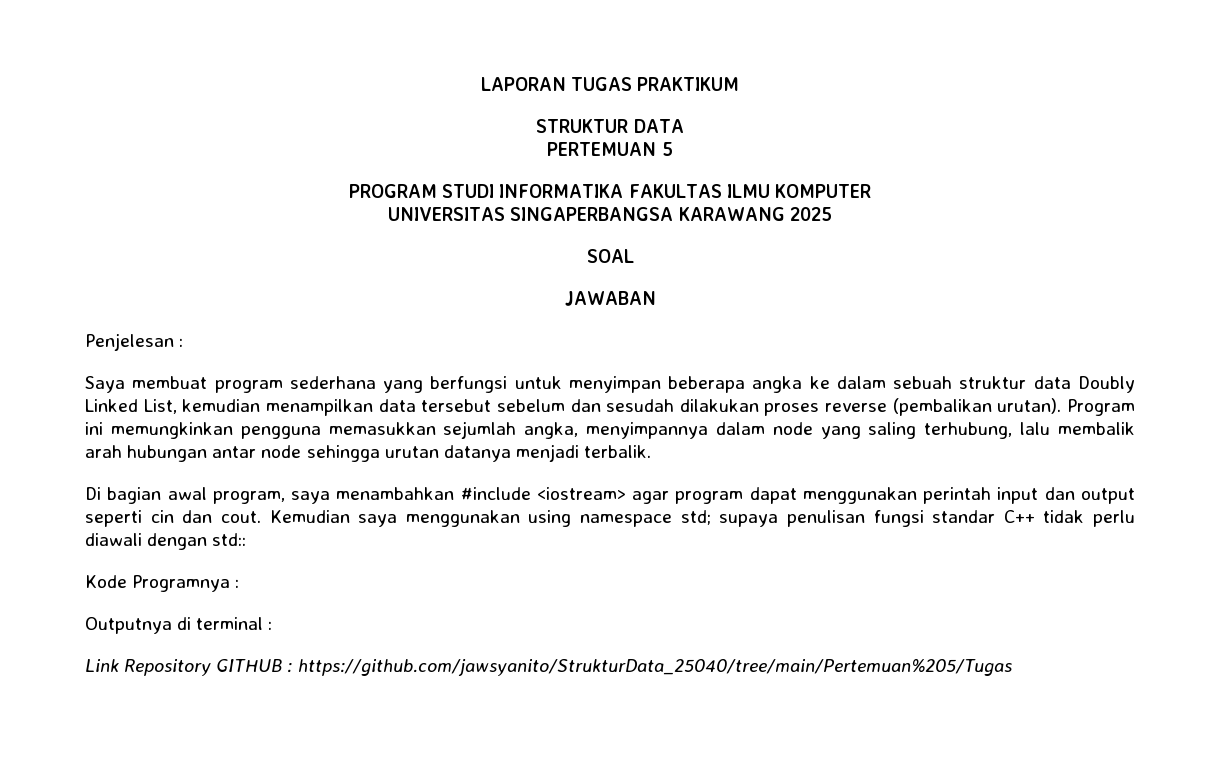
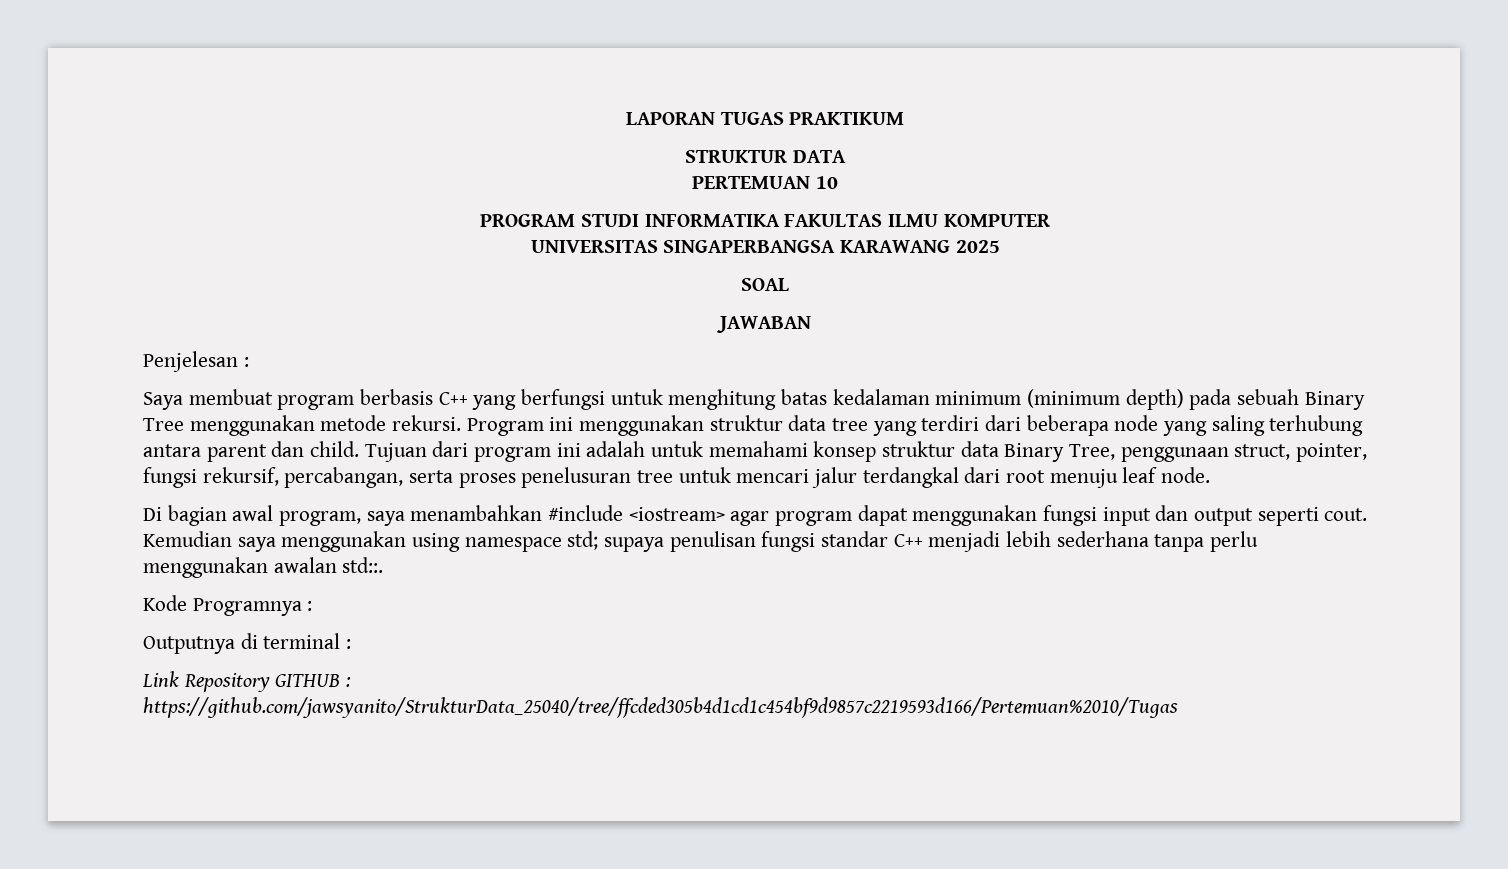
- PERTEMUAN 5
+ PERTEMUAN 10
- Saya membuat program sederhana yang berfungsi untuk menyimpan beberapa angka ke dalam sebuah struktur data Doubly Linked List, kemudian menampilkan data tersebut sebelum dan sesudah dilakukan proses reverse (pembalikan urutan). Program ini memungkinkan pengguna memasukkan sejumlah angka, menyimpannya dalam node yang saling terhubung, lalu membalik arah hubungan antar node sehingga urutan datanya menjadi terbalik.
+ Saya membuat program berbasis C++ yang berfungsi untuk menghitung batas kedalaman minimum (minimum depth) pada sebuah Binary Tree menggunakan metode rekursi. Program ini menggunakan struktur data tree yang terdiri dari beberapa node yang saling terhubung antara parent dan child. Tujuan dari program ini adalah untuk memahami konsep struktur data Binary Tree, penggunaan struct, pointer, fungsi rekursif, percabangan, serta proses penelusuran tree untuk mencari jalur terdangkal dari root menuju leaf node.
- Di bagian awal program, saya menambahkan #include <iostream> agar program dapat menggunakan perintah input dan output seperti cin dan cout.
+ Di bagian awal program, saya menambahkan #include <iostream> agar program dapat menggunakan fungsi input dan output seperti cout.
- Kemudian saya menggunakan using namespace std; supaya penulisan fungsi standar C++ tidak perlu diawali dengan std::
+ Kemudian saya menggunakan using namespace std; supaya penulisan fungsi standar C++ menjadi lebih sederhana tanpa perlu menggunakan awalan std::.
- Link Repository GITHUB : https://github.com/jawsyanito/StrukturData_25040/tree/main/Pertemuan%205/Tugas
+ Link Repository GITHUB : https://github.com/jawsyanito/StrukturData_25040/tree/ffcded305b4d1cd1c454bf9d9857c2219593d166/Pertemuan%2010/Tugas

